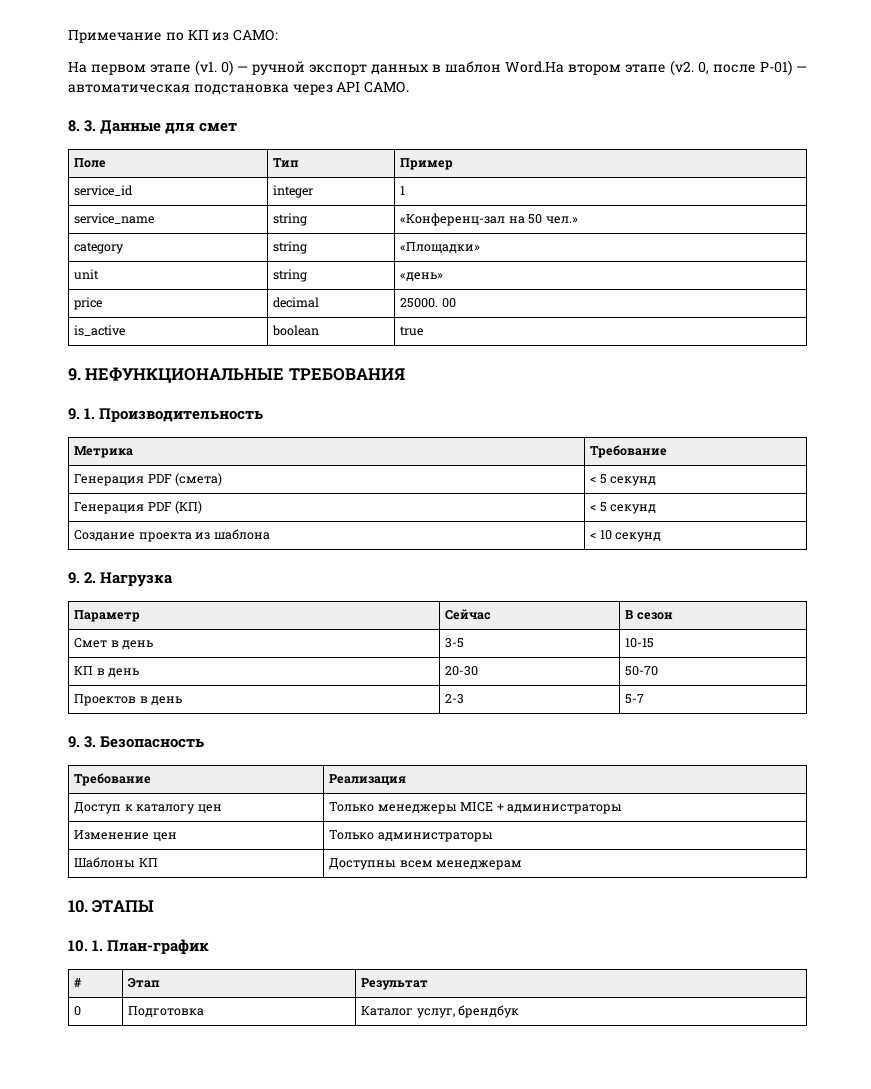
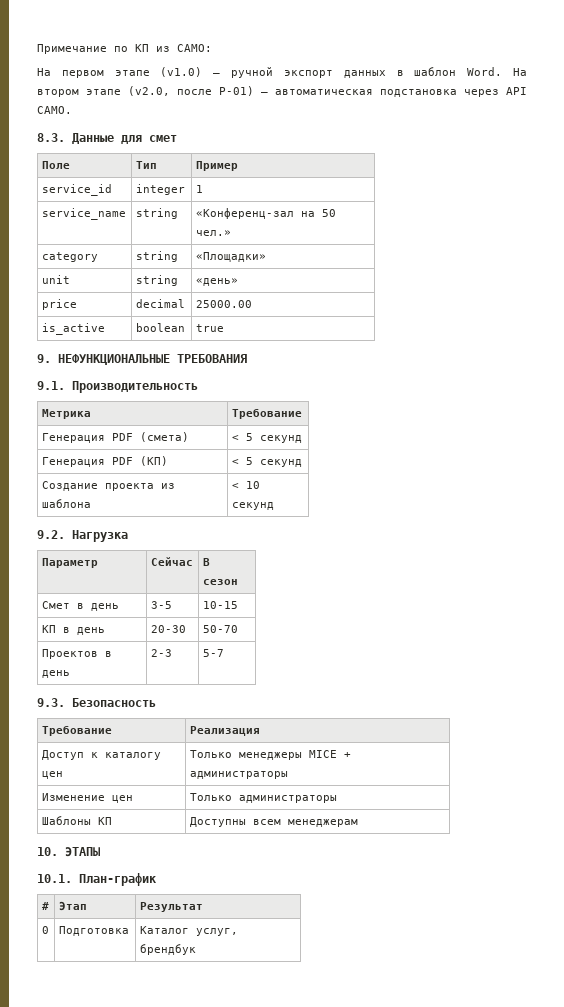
- На первом этапе (v1. 0) — ручной экспорт данных в шаблон Word.На втором этапе (v2. 0, после P-01) — автоматическая подстановка через API САМО.
+ На первом этапе (v1.0) — ручной экспорт данных в шаблон Word. На втором этапе (v2.0, после P-01) — автоматическая подстановка через API САМО.
- 8. 3. Данные для смет
+ 8.3. Данные для смет
- price | decimal | 25000. 00
+ price | decimal | 25000.00
- 9. 1. Производительность
+ 9.1. Производительность
- 9. 2. Нагрузка
+ 9.2. Нагрузка
- 9. 3. Безопасность
+ 9.3. Безопасность
- 10. 1. План-график
+ 10.1. План-график

